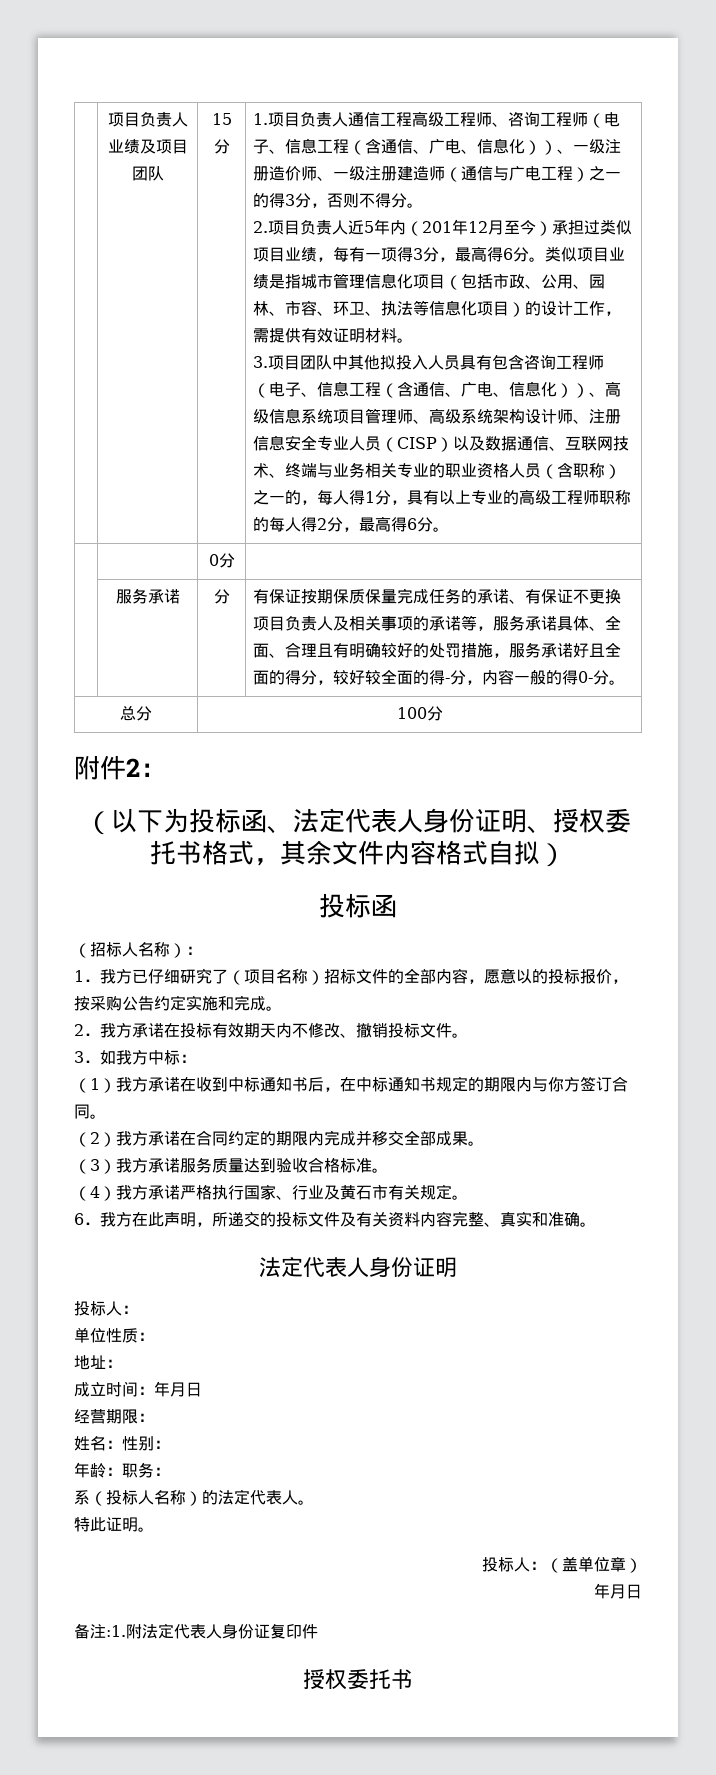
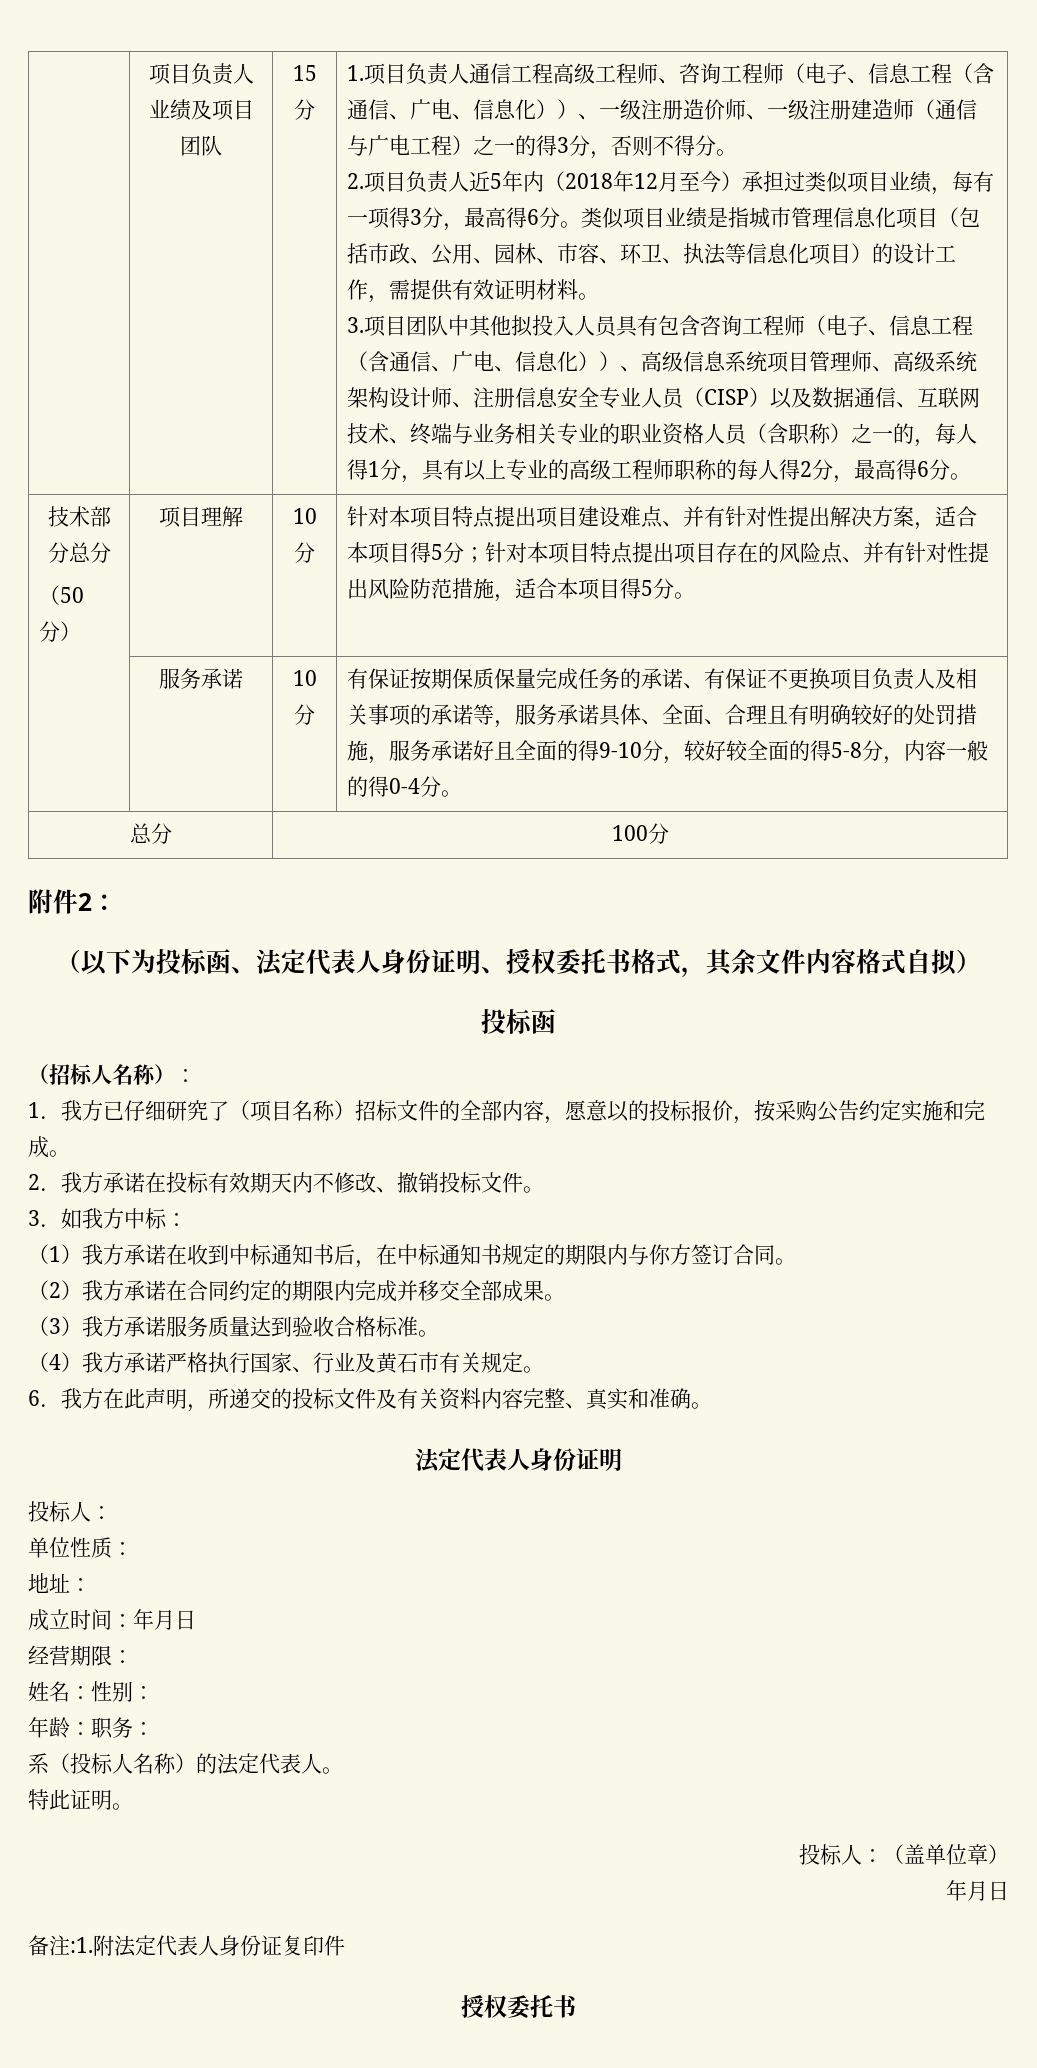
- 2.项目负责人近5年内（201年12月至今）承担过类似项目业绩，每有一项得3分，最高得6分。
+ 2.项目负责人近5年内（2018年12月至今）承担过类似项目业绩，每有一项得3分，最高得6分。
- 0分
+ 技术部分总分
+ （50分） | 项目理解 | 10分 | 针对本项目特点提出项目建设难点、并有针对性提出解决方案，适合本项目得5分；针对本项目特点提出项目存在的风险点、并有针对性提出风险防范措施，适合本项目得5分。
- 服务承诺 | 分
+ 服务承诺 | 10分
- 有保证按期保质保量完成任务的承诺、有保证不更换项目负责人及相关事项的承诺等，服务承诺具体、全面、合理且有明确较好的处罚措施，服务承诺好且全面的得分，较好较全面的得-分，内容一般的得0-分。
+ 有保证按期保质保量完成任务的承诺、有保证不更换项目负责人及相关事项的承诺等，服务承诺具体、全面、合理且有明确较好的处罚措施，服务承诺好且全面的得9-10分，较好较全面的得5-8分，内容一般的得0-4分。

